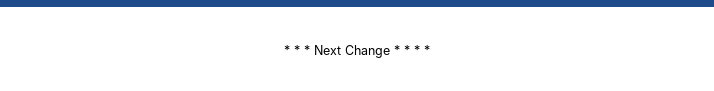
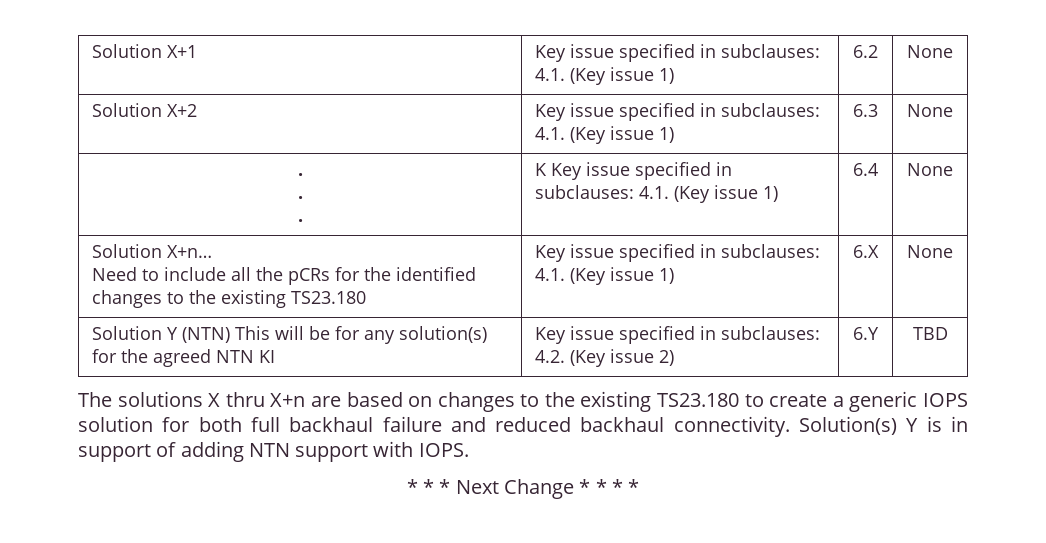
+ Solution X+1 | Key issue specified in subclauses: 4.1. (Key issue 1) | 6.2 | None
+ Solution X+2 | Key issue specified in subclauses: 4.1. (Key issue 1) | 6.3 | None
+ .
+ .
+ . | K Key issue specified in subclauses: 4.1. (Key issue 1) | 6.4 | None
+ Solution X+n…
+ Need to include all the pCRs for the identified changes to the existing TS23.180 | Key issue specified in subclauses: 4.1. (Key issue 1) | 6.X | None
+ Solution Y (NTN) This will be for any solution(s) for the agreed NTN KI | Key issue specified in subclauses: 4.2. (Key issue 2) | 6.Y | TBD
+ The solutions X thru X+n are based on changes to the existing TS23.180 to create a generic IOPS solution for both full backhaul failure and reduced backhaul connectivity. Solution(s) Y is in support of adding NTN support with IOPS.

